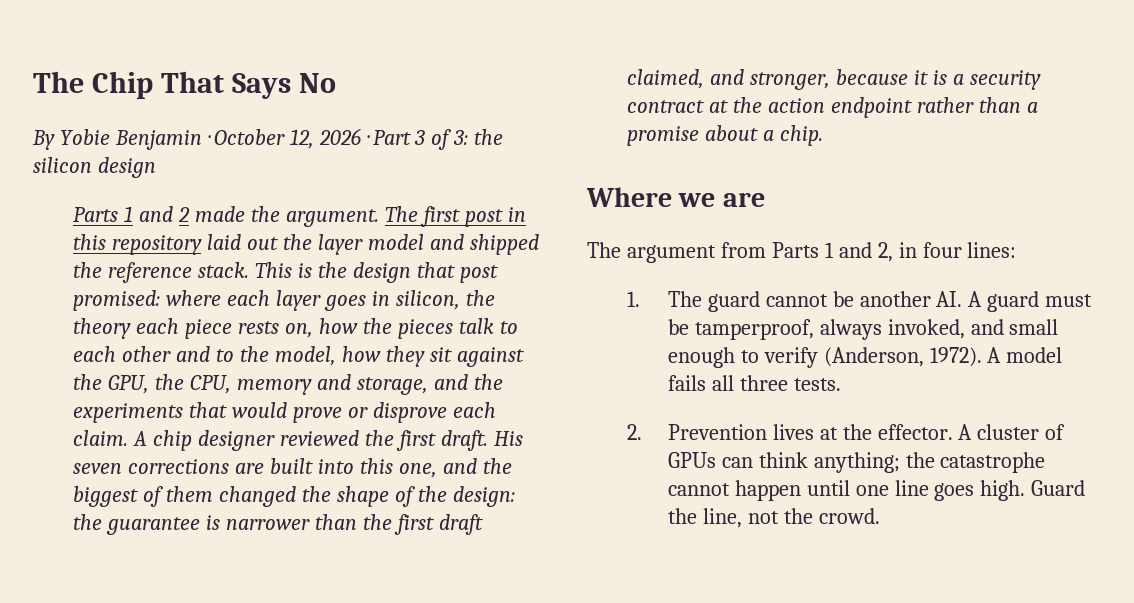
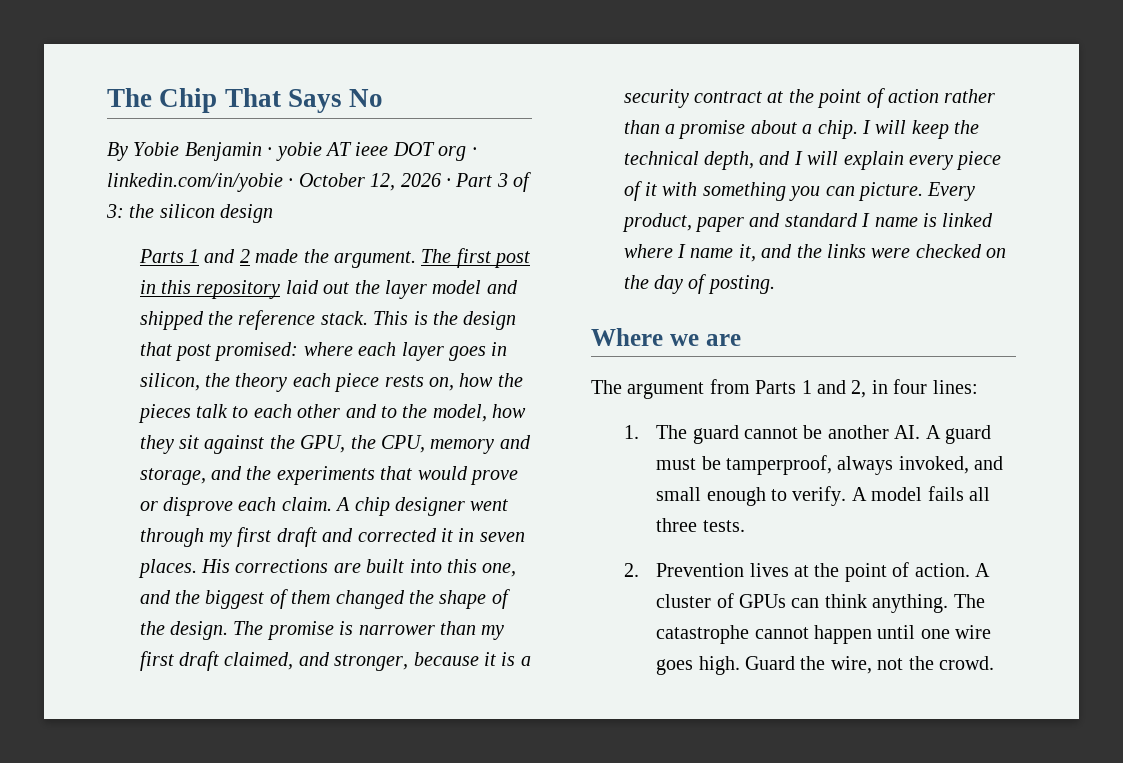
- By Yobie Benjamin · October 12, 2026 · Part 3 of 3: the silicon design
+ By Yobie Benjamin · yobie AT ieee DOT org · linkedin.com/in/yobie · October 12, 2026 · Part 3 of 3: the silicon design
- A chip designer reviewed the first draft. His seven corrections are built into this one, and the biggest of them changed the shape of the design: the guarantee is narrower than the first draft claimed, and stronger, because it is a security contract at the action endpoint rather than a promise about a chip.
+ A chip designer went through my first draft and corrected it in seven places. His corrections are built into this one, and the biggest of them changed the shape of the design. The promise is narrower than my first draft claimed, and stronger, because it is a security contract at the point of action rather than a promise about a chip. I will keep the technical depth, and I will explain every piece of it with something you can picture. Every product, paper and standard I name is linked where I name it, and the links were checked on the day of posting.
- 1. The guard cannot be another AI. A guard must be tamperproof, always invoked, and small enough to verify (Anderson, 1972).
+ 1. The guard cannot be another AI. A guard must be tamperproof, always invoked, and small enough to verify.
- 2. Prevention lives at the effector.
+ 2. Prevention lives at the point of action.
- A cluster of GPUs can think anything; the catastrophe cannot happen until one line goes high.
+ A cluster of GPUs can think anything. The catastrophe cannot happen until one wire goes high.
- Guard the line, not the crowd.
+ Guard the wire, not the crowd.

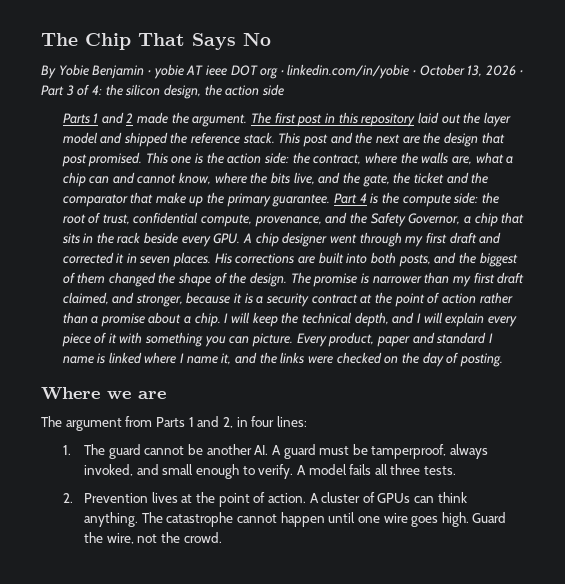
- By Yobie Benjamin · yobie AT ieee DOT org · linkedin.com/in/yobie · October 12, 2026 · Part 3 of 3: the silicon design
+ By Yobie Benjamin · yobie AT ieee DOT org · linkedin.com/in/yobie · October 13, 2026 · Part 3 of 4: the silicon design, the action side
- This is the design that post promised: where each layer goes in silicon, the theory each piece rests on, how the pieces talk to each other and to the model, how they sit against the GPU, the CPU, memory and storage, and the experiments that would prove or disprove each claim. A chip designer went through my first draft and corrected it in seven places.
+ This post and the next are the design that post promised. This one is the action side: the contract, where the walls are, what a chip can and cannot know, where the bits live, and the gate, the ticket and the comparator that make up the primary guarantee. Part 4 is the compute side: the root of trust, confidential compute, provenance, and the Safety Governor, a chip that sits in the rack beside every GPU. A chip designer went through my first draft and corrected it in seven places.
- His corrections are built into this one, and the biggest of them changed the shape of the design.
+ His corrections are built into both posts, and the biggest of them changed the shape of the design.

